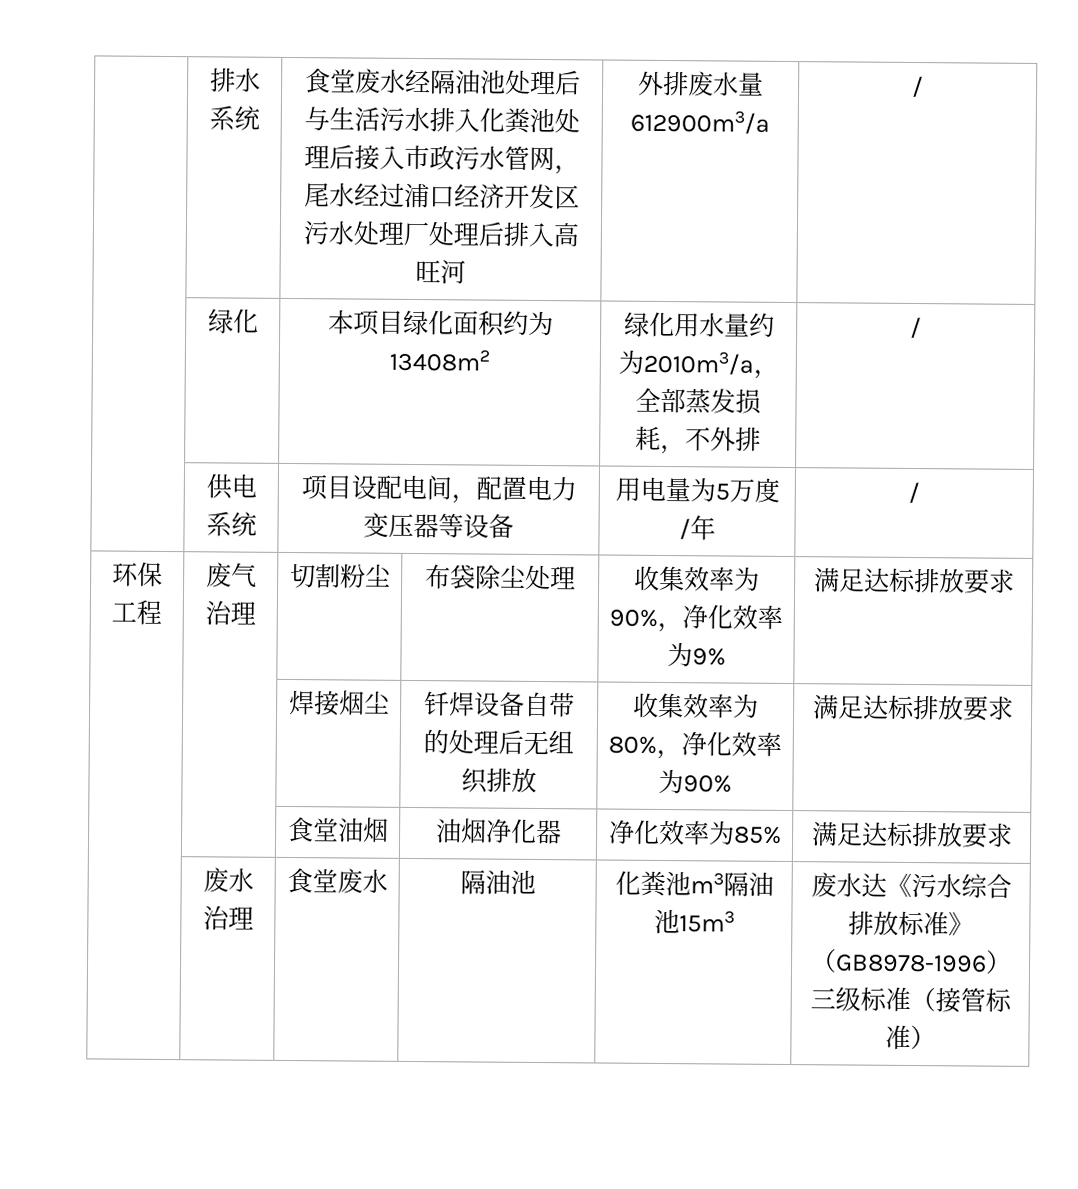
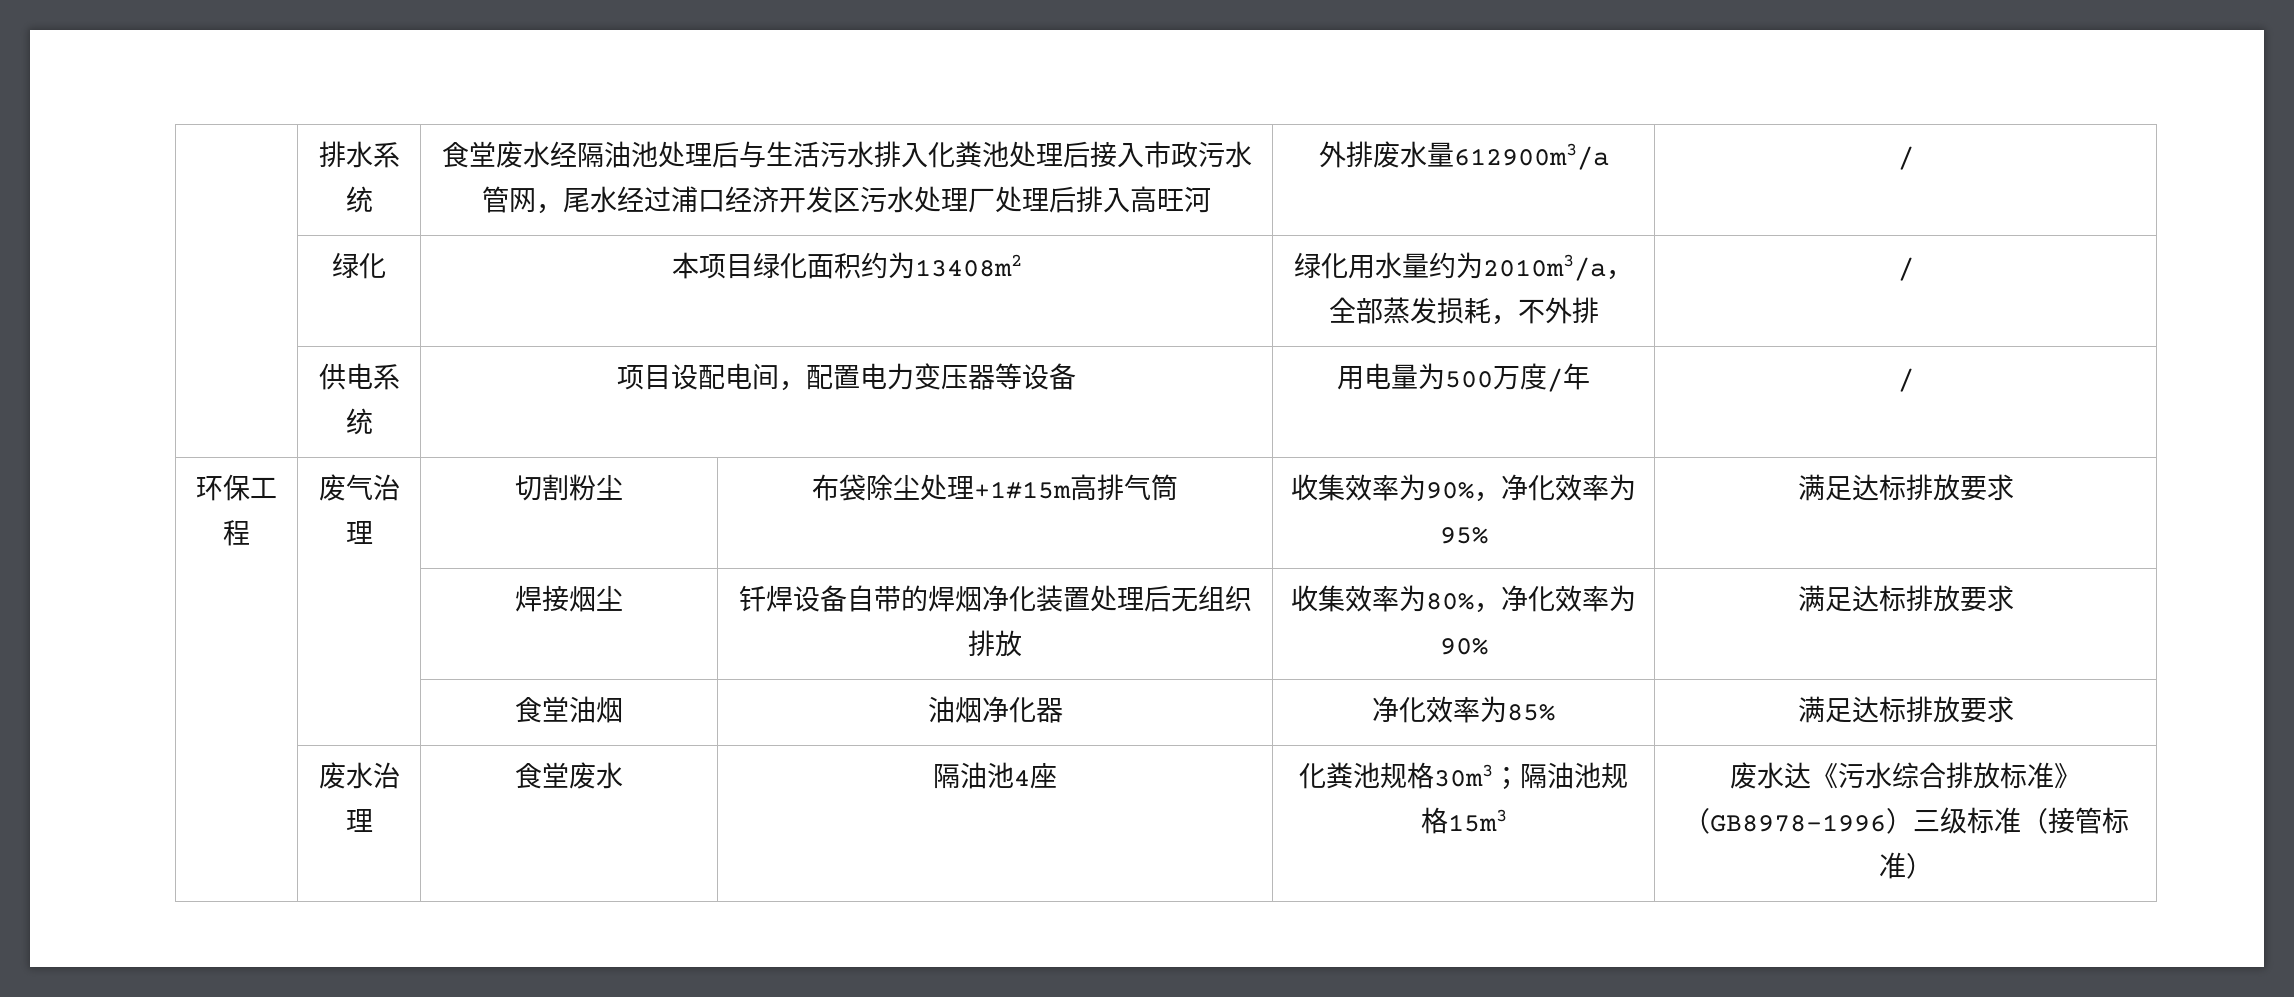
- | 供电系统 | 项目设配电间，配置电力变压器等设备 | 用电量为5万度/年 | /
+ | 供电系统 | 项目设配电间，配置电力变压器等设备 | 用电量为500万度/年 | /
- 环保工程 | 废气治理 | 切割粉尘 | 布袋除尘处理 | 收集效率为90%，净化效率为9% | 满足达标排放要求
+ 环保工程 | 废气治理 | 切割粉尘 | 布袋除尘处理+1#15m高排气筒 | 收集效率为90%，净化效率为95% | 满足达标排放要求
- | | 焊接烟尘 | 钎焊设备自带的处理后无组织排放 | 收集效率为80%，净化效率为90% | 满足达标排放要求
+ | | 焊接烟尘 | 钎焊设备自带的焊烟净化装置处理后无组织排放 | 收集效率为80%，净化效率为90% | 满足达标排放要求
- | 废水治理 | 食堂废水 | 隔油池 | 化粪池m3隔油池15m3 | 废水达《污水综合排放标准》（GB8978-1996）三级标准（接管标准）
+ | 废水治理 | 食堂废水 | 隔油池4座 | 化粪池规格30m3；隔油池规格15m3 | 废水达《污水综合排放标准》（GB8978-1996）三级标准（接管标准）

